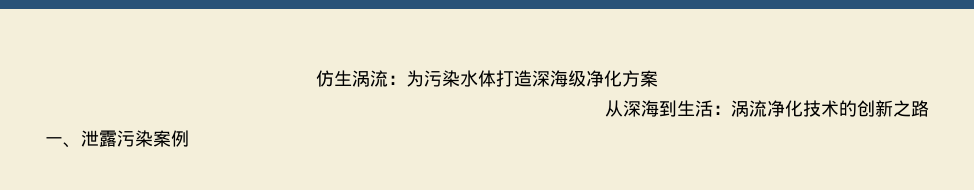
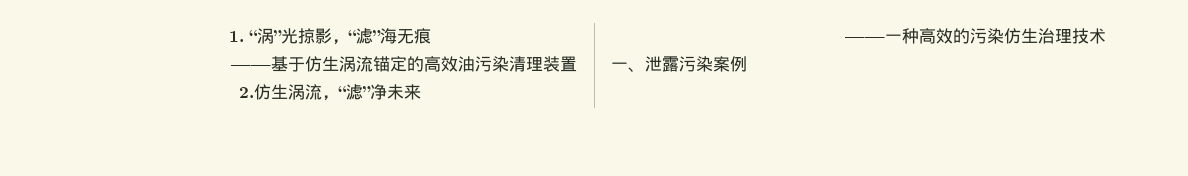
- 仿生涡流：为污染水体打造深海级净化方案
- 从深海到生活：涡流净化技术的创新之路
+ 1. “涡”光掠影，“滤”海无痕
+ ——基于仿生涡流锚定的高效油污染清理装置
+ 2.仿生涡流，“滤”净未来
+ ——一种高效的污染仿生治理技术

